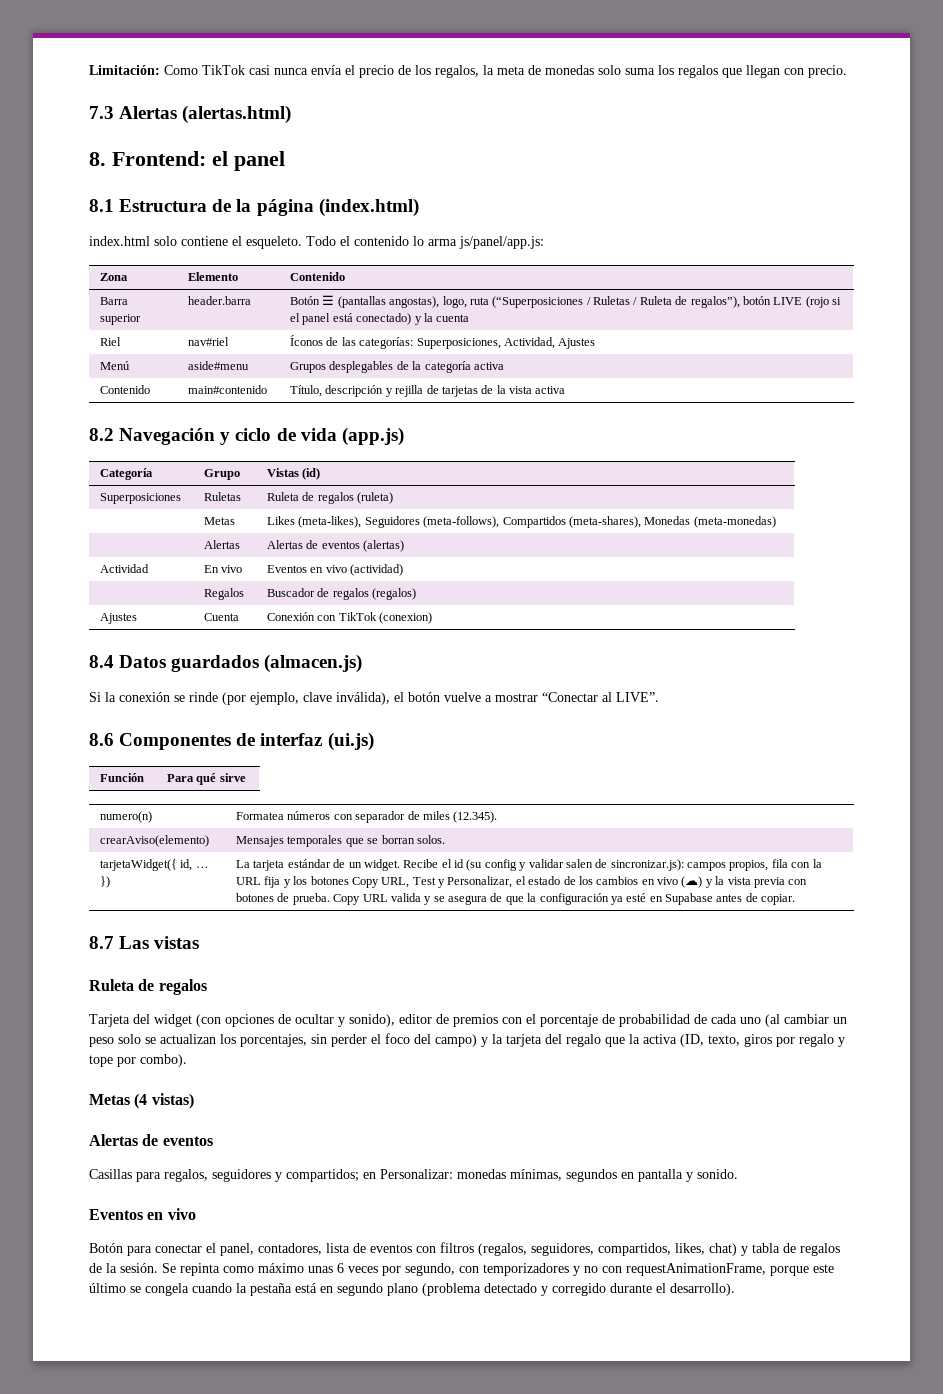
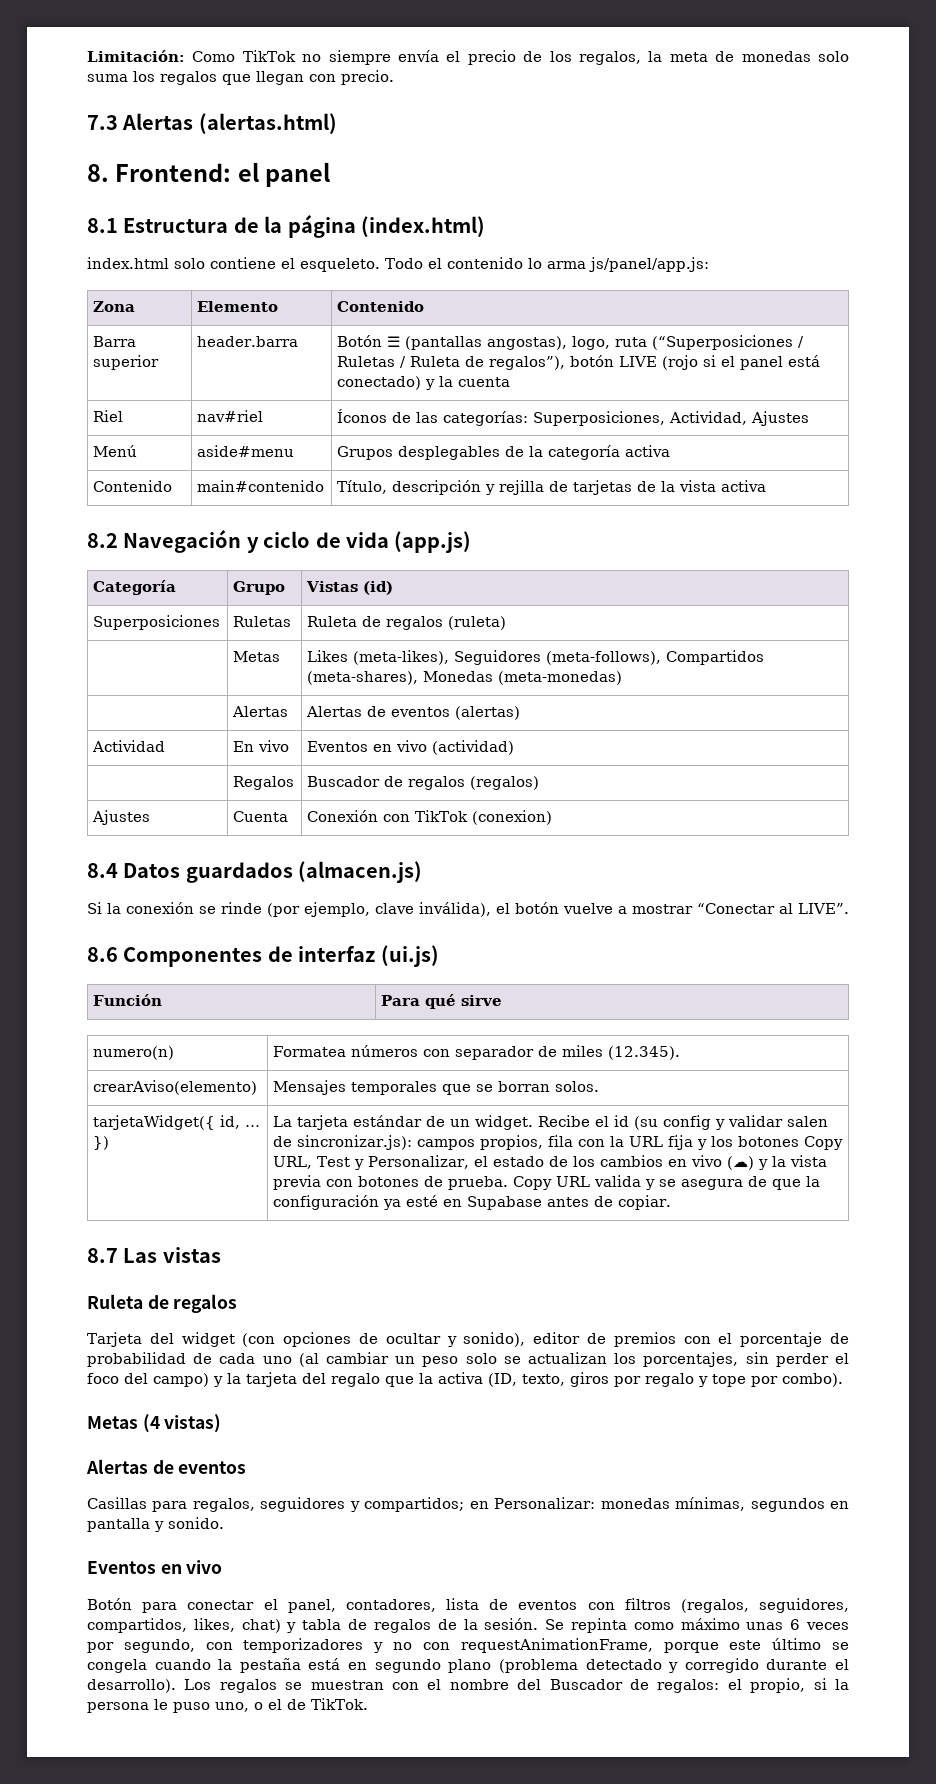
- Limitación: Como TikTok casi nunca envía el precio de los regalos, la meta de monedas solo suma los regalos que llegan con precio.
+ Limitación: Como TikTok no siempre envía el precio de los regalos, la meta de monedas solo suma los regalos que llegan con precio.
+ Los regalos se muestran con el nombre del Buscador de regalos: el propio, si la persona le puso uno, o el de TikTok.

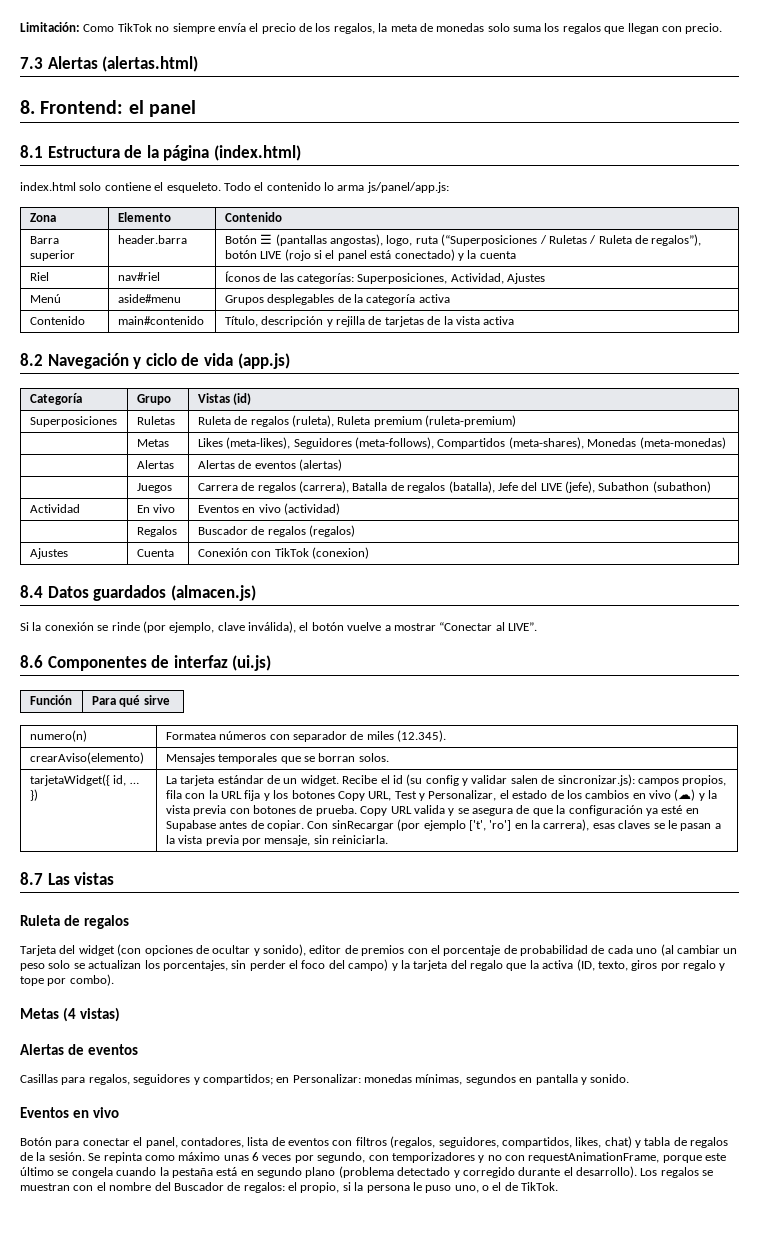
- Superposiciones | Ruletas | Ruleta de regalos (ruleta)
+ Superposiciones | Ruletas | Ruleta de regalos (ruleta), Ruleta premium (ruleta-premium)
+ | Juegos | Carrera de regalos (carrera), Batalla de regalos (batalla), Jefe del LIVE (jefe), Subathon (subathon)
+ Con sinRecargar (por ejemplo ['t', 'ro'] en la carrera), esas claves se le pasan a la vista previa por mensaje, sin reiniciarla.

